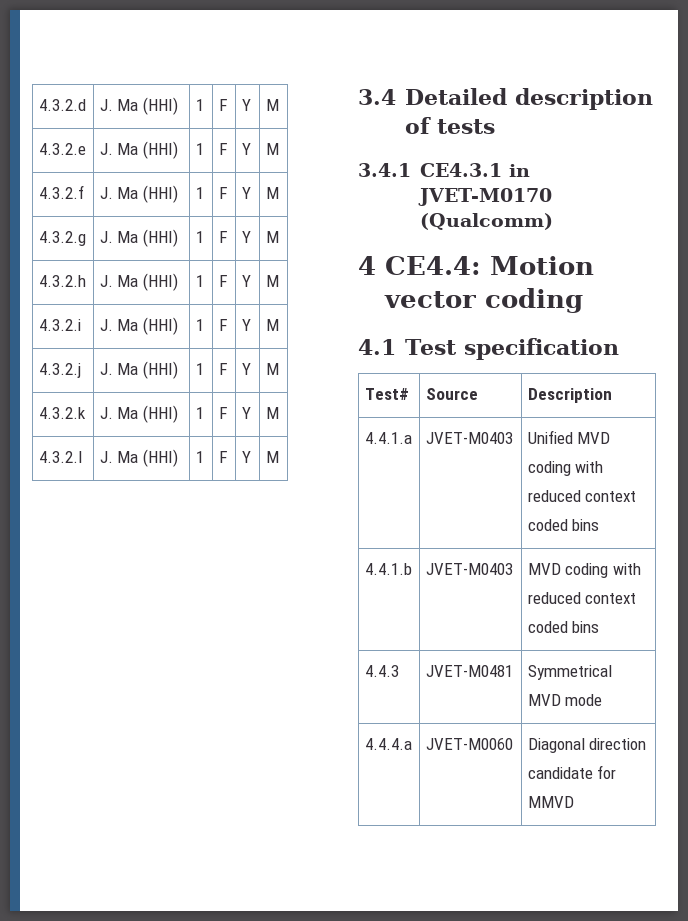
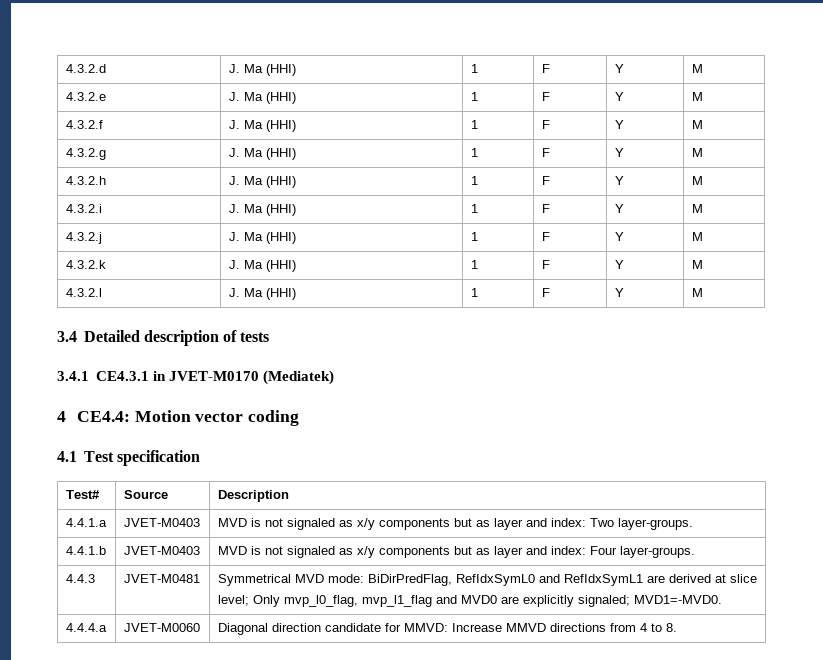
- 3.4.1 CE4.3.1 in JVET-M0170 (Qualcomm)
+ 3.4.1 CE4.3.1 in JVET-M0170 (Mediatek)
- 4.4.1.a | JVET-M0403 | Unified MVD coding with reduced context coded bins
- 4.4.1.b | JVET-M0403 | MVD coding with reduced context coded bins
- 4.4.3 | JVET-M0481 | Symmetrical MVD mode
+ 4.4.1.a | JVET-M0403 | MVD is not signaled as x/y components but as layer and index: Two layer-groups.
+ 4.4.1.b | JVET-M0403 | MVD is not signaled as x/y components but as layer and index: Four layer-groups.
+ 4.4.3 | JVET-M0481 | Symmetrical MVD mode: BiDirPredFlag, RefIdxSymL0 and RefIdxSymL1 are derived at slice level; Only mvp_l0_flag, mvp_l1_flag and MVD0 are explicitly signaled; MVD1=-MVD0.
- 4.4.4.a | JVET-M0060 | Diagonal direction candidate for MMVD
+ 4.4.4.a | JVET-M0060 | Diagonal direction candidate for MMVD: Increase MMVD directions from 4 to 8.

